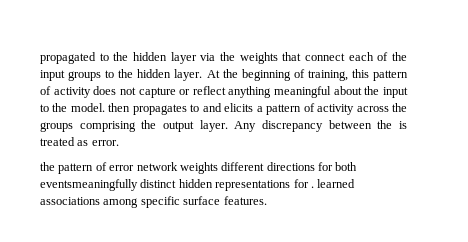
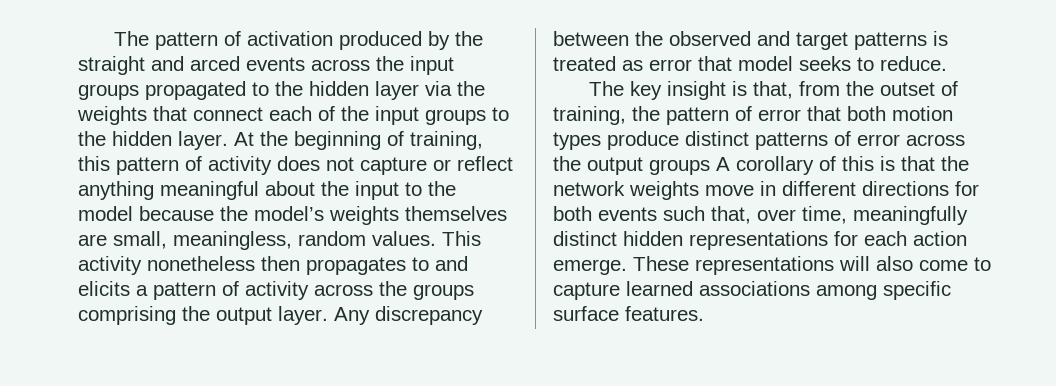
- propagated to the hidden layer via the weights that connect each of the input groups to the hidden layer.
+ The pattern of activation produced by the straight and arced events across the input groups propagated to the hidden layer via the weights that connect each of the input groups to the hidden layer.
- At the beginning of training, this pattern of activity does not capture or reflect anything meaningful about the input to the model. then propagates to and elicits a pattern of activity across the groups comprising the output layer.
+ At the beginning of training, this pattern of activity does not capture or reflect anything meaningful about the input to the model because the model’s weights themselves are small, meaningless, random values. This activity nonetheless then propagates to and elicits a pattern of activity across the groups comprising the output layer.
- Any discrepancy between the is treated as error.
- the pattern of error network weights different directions for both eventsmeaningfully distinct hidden representations for . learned associations among specific surface features.
+ Any discrepancy between the observed and target patterns is treated as error that model seeks to reduce.
+ The key insight is that, from the outset of training, the pattern of error that both motion types produce distinct patterns of error across the output groups A corollary of this is that the network weights move in different directions for both events such that, over time, meaningfully distinct hidden representations for each action emerge. These representations will also come to capture learned associations among specific surface features.

